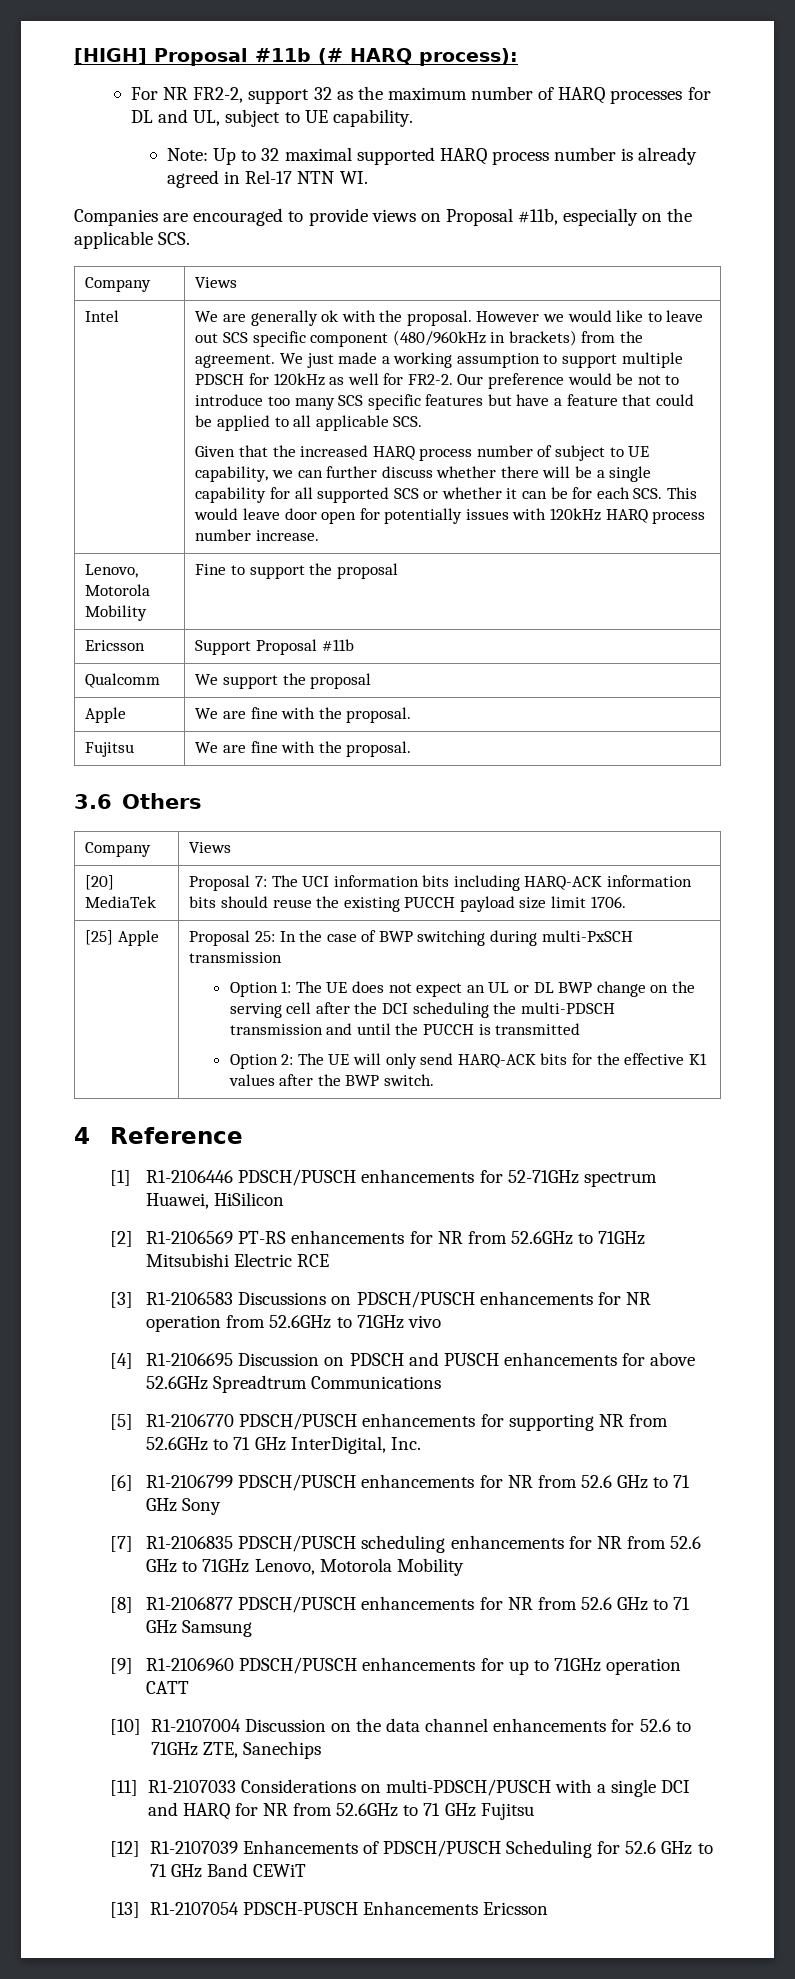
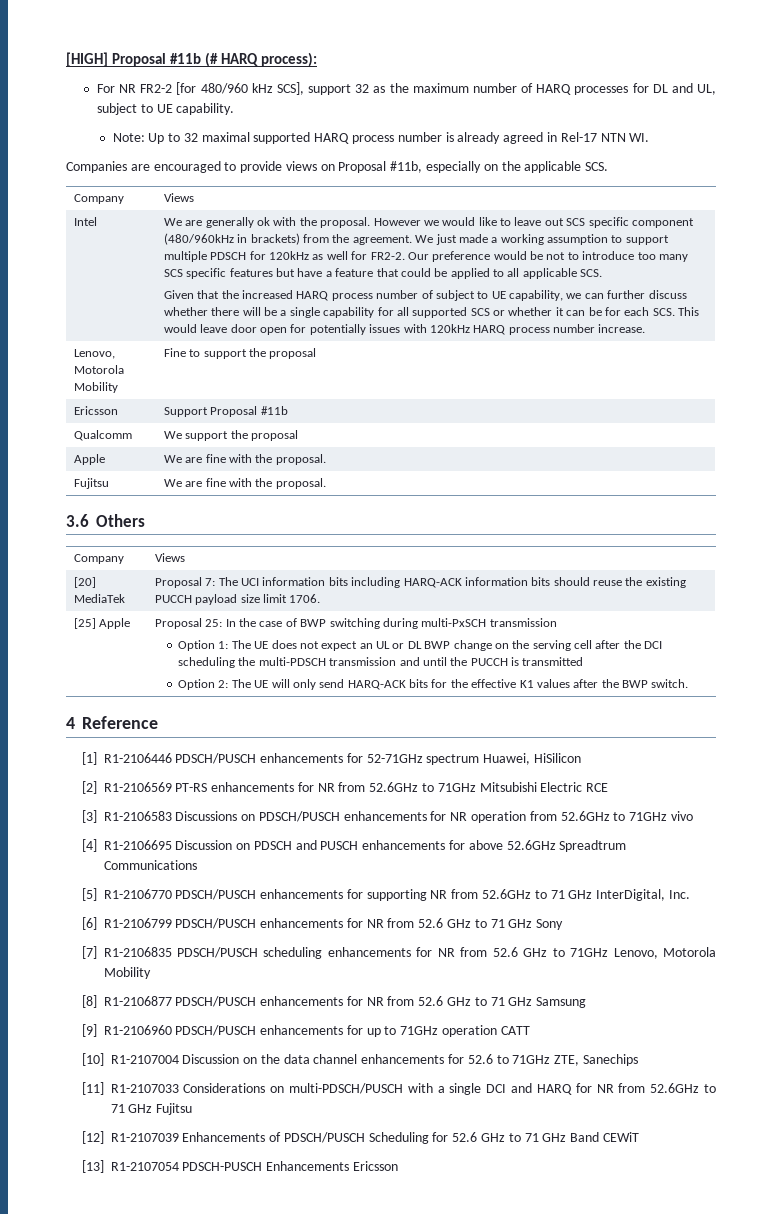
- For NR FR2-2, support 32 as the maximum number of HARQ processes for DL and UL, subject to UE capability.
+ For NR FR2-2 [for 480/960 kHz SCS], support 32 as the maximum number of HARQ processes for DL and UL, subject to UE capability.

